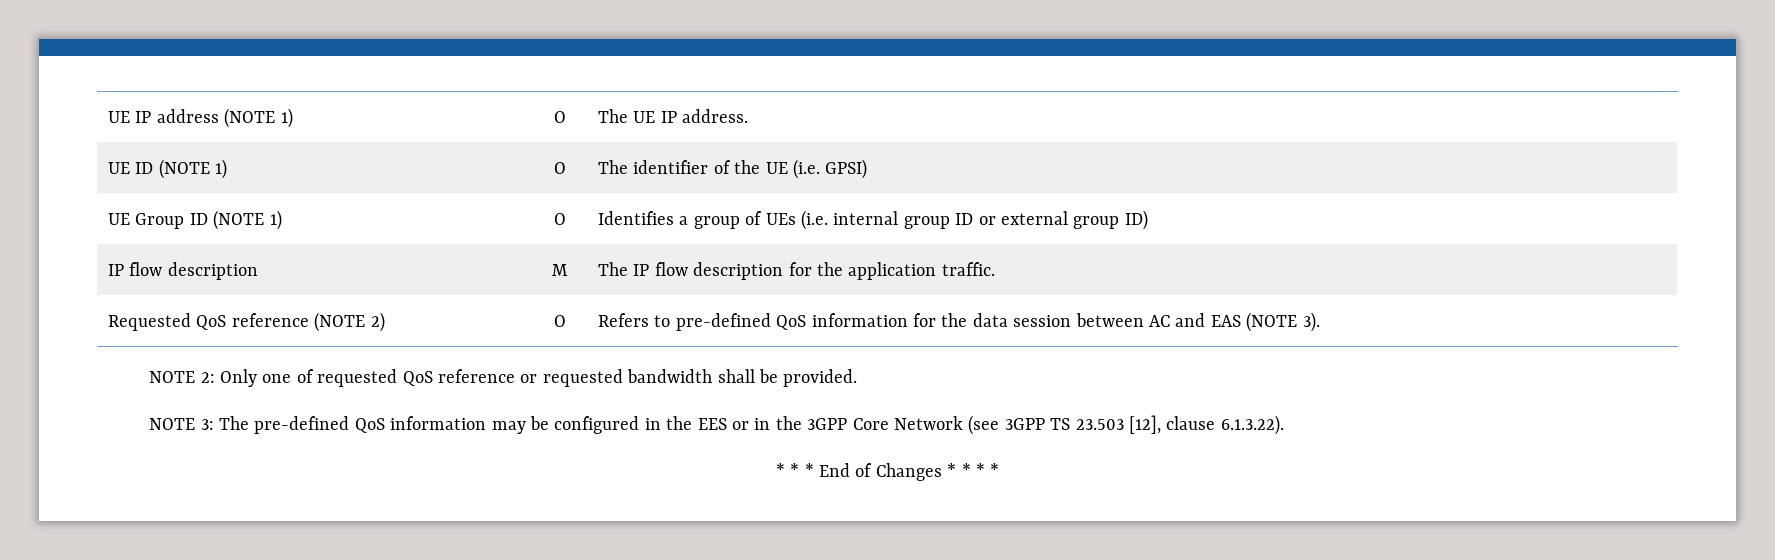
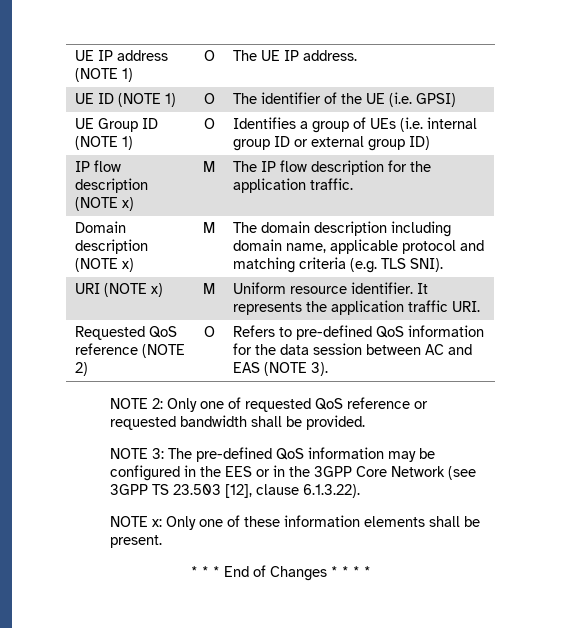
- IP flow description | M | The IP flow description for the application traffic.
+ IP flow description (NOTE x) | M | The IP flow description for the application traffic.
+ Domain description (NOTE x) | M | The domain description including domain name, applicable protocol and matching criteria (e.g. TLS SNI).
+ URI (NOTE x) | M | Uniform resource identifier. It represents the application traffic URI.
+ NOTE x: Only one of these information elements shall be present.

